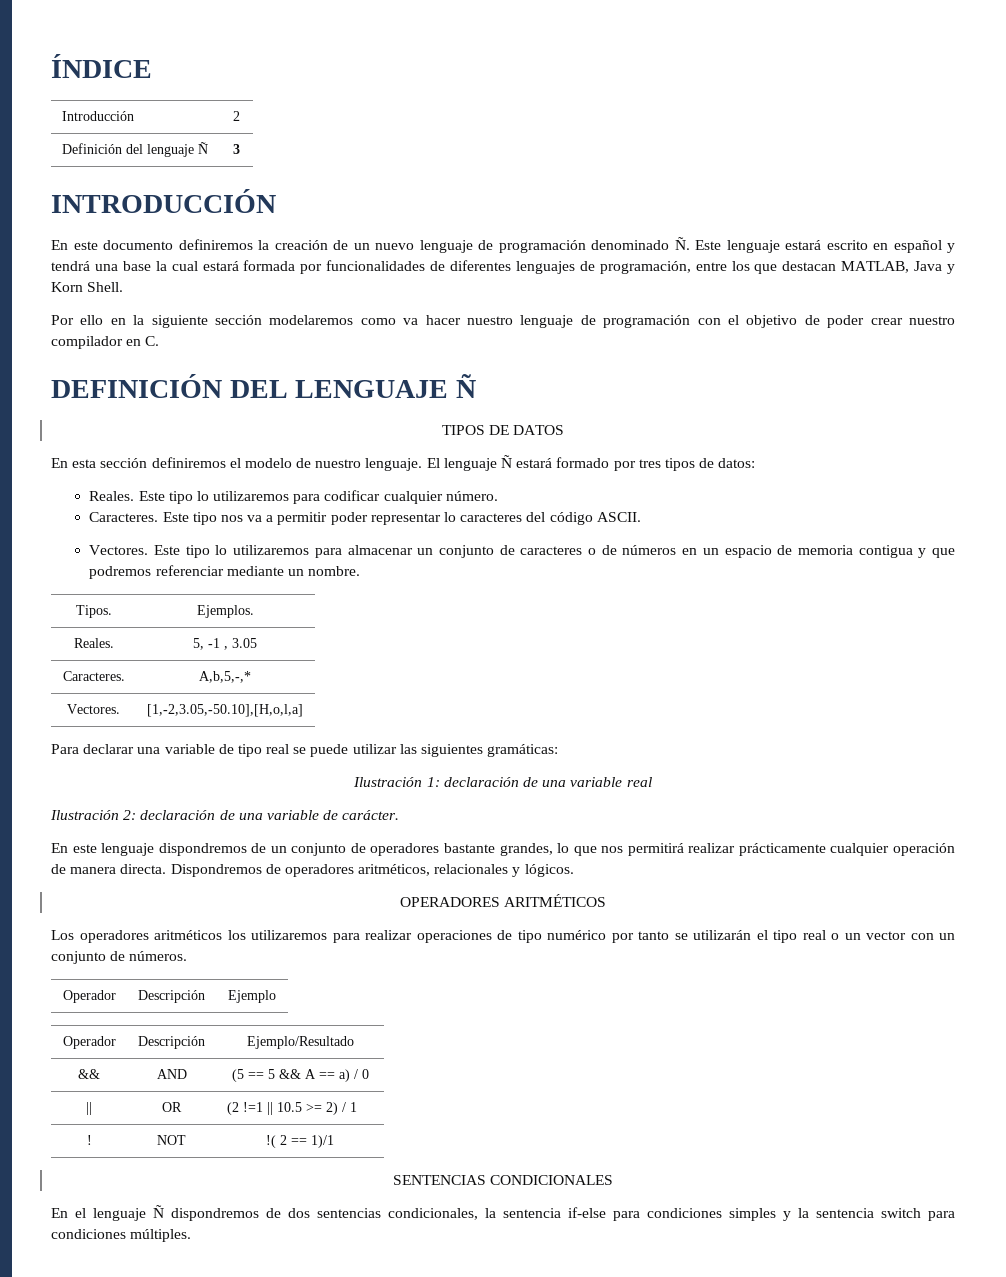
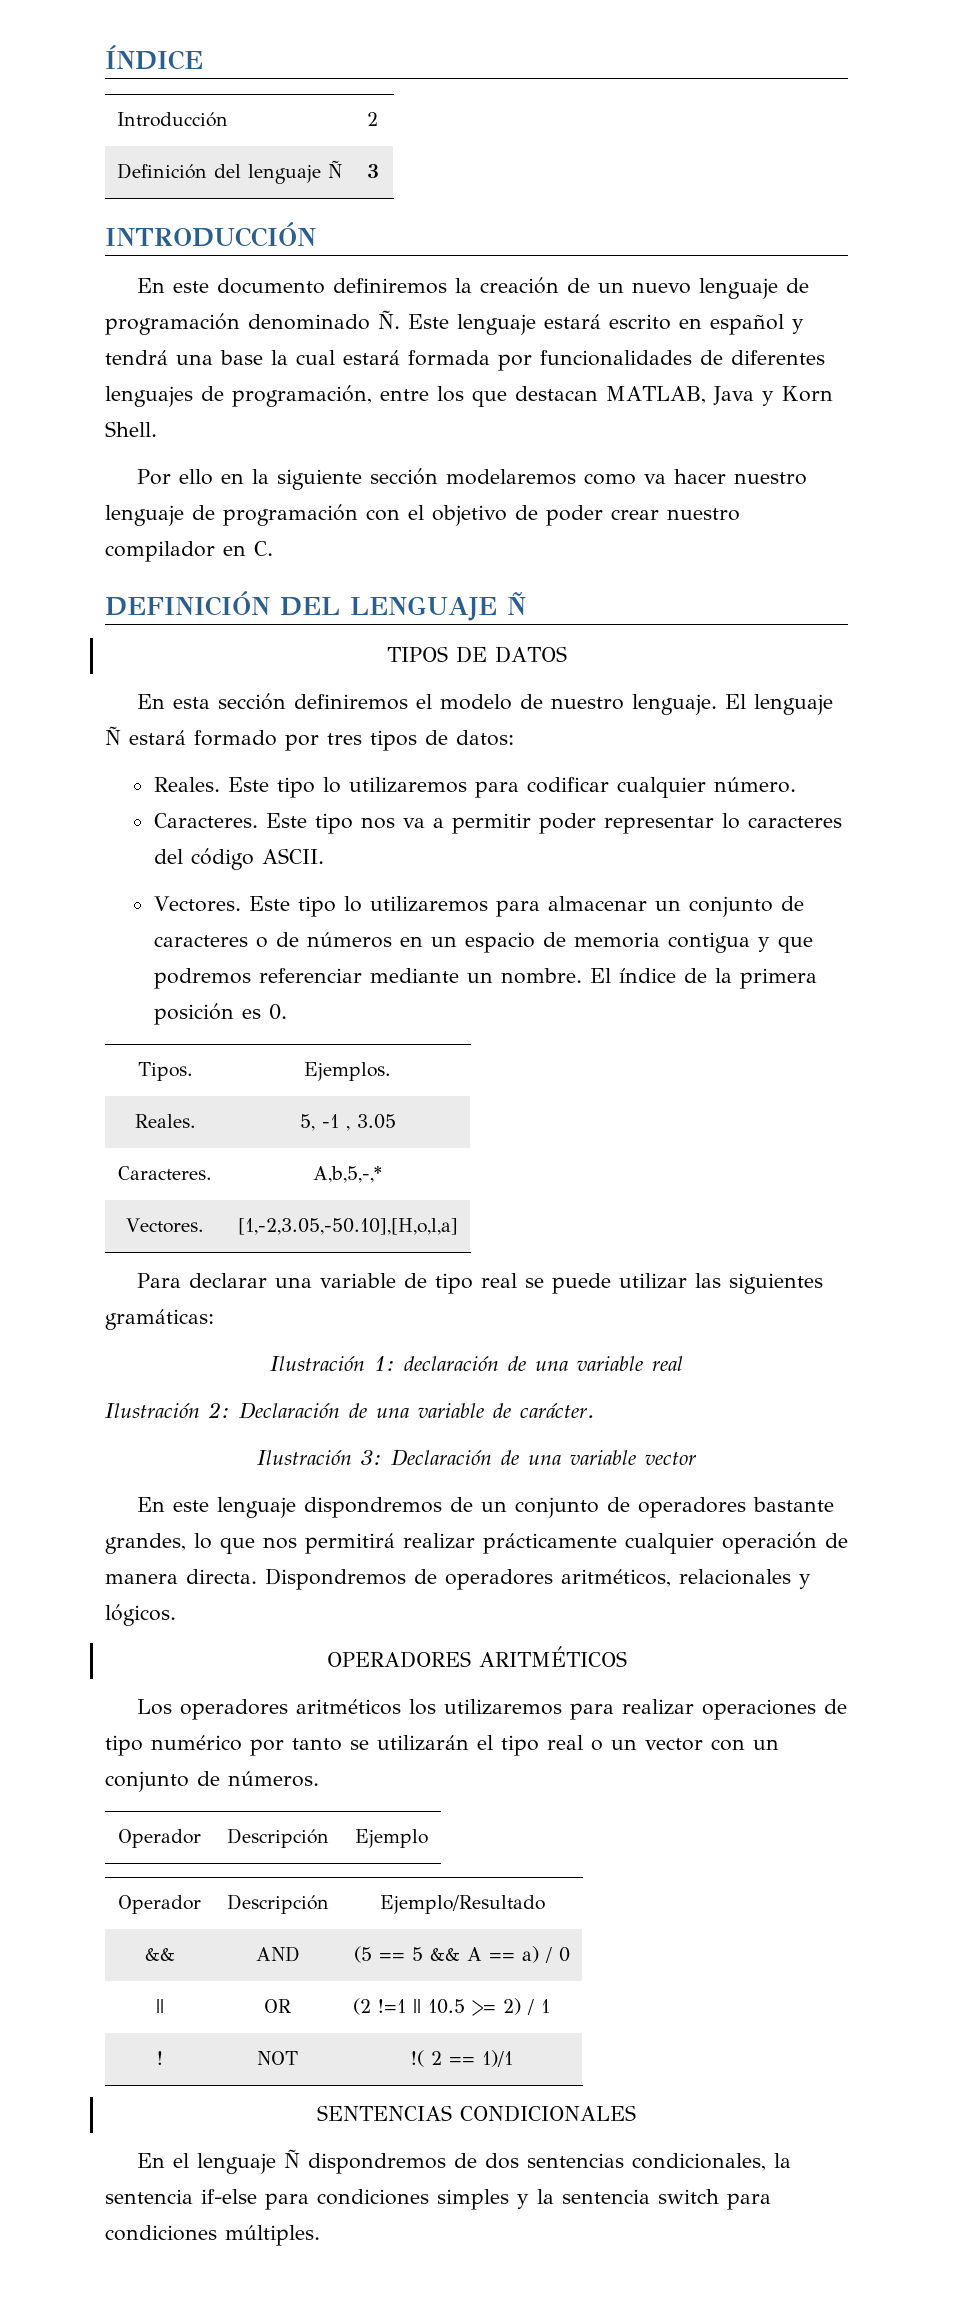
+ El índice de la primera posición es 0.
- Ilustración 2: declaración de una variable de carácter.
+ Ilustración 2: Declaración de una variable de carácter.
+ Ilustración 3: Declaración de una variable vector

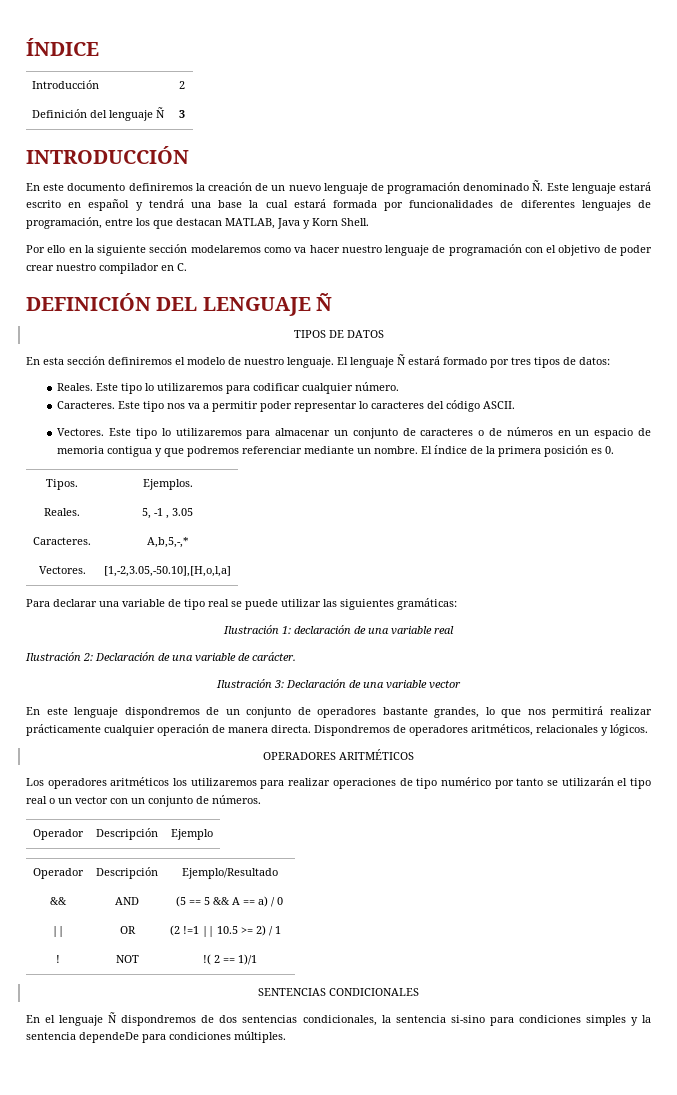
- En el lenguaje Ñ dispondremos de dos sentencias condicionales, la sentencia if-else para condiciones simples y la sentencia switch para condiciones múltiples.
+ En el lenguaje Ñ dispondremos de dos sentencias condicionales, la sentencia si-sino para condiciones simples y la sentencia dependeDe para condiciones múltiples.

